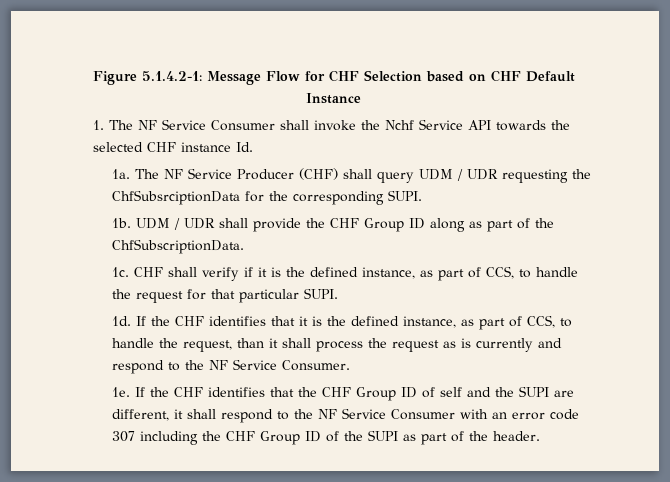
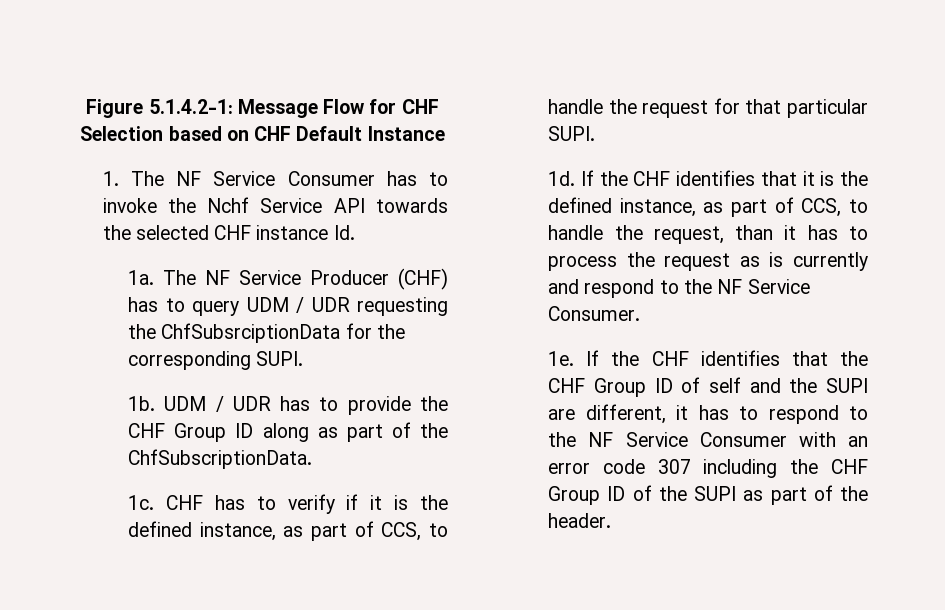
- 1. The NF Service Consumer shall invoke the Nchf Service API towards the selected CHF instance Id.
+ 1. The NF Service Consumer has to invoke the Nchf Service API towards the selected CHF instance Id.
- The NF Service Producer (CHF) shall query UDM / UDR requesting the ChfSubsrciptionData for the corresponding SUPI.
+ The NF Service Producer (CHF) has to query UDM / UDR requesting the ChfSubsrciptionData for the corresponding SUPI.
- UDM / UDR shall provide the CHF Group ID along as part of the ChfSubscriptionData.
+ UDM / UDR has to provide the CHF Group ID along as part of the ChfSubscriptionData.
- CHF shall verify if it is the defined instance, as part of CCS, to handle the request for that particular SUPI.
+ CHF has to verify if it is the defined instance, as part of CCS, to handle the request for that particular SUPI.
- If the CHF identifies that it is the defined instance, as part of CCS, to handle the request, than it shall process the request as is currently and respond to the NF Service Consumer.
+ If the CHF identifies that it is the defined instance, as part of CCS, to handle the request, than it has to process the request as is currently and respond to the NF Service Consumer.
- If the CHF identifies that the CHF Group ID of self and the SUPI are different, it shall respond to the NF Service Consumer with an error code 307 including the CHF Group ID of the SUPI as part of the header.
+ If the CHF identifies that the CHF Group ID of self and the SUPI are different, it has to respond to the NF Service Consumer with an error code 307 including the CHF Group ID of the SUPI as part of the header.

